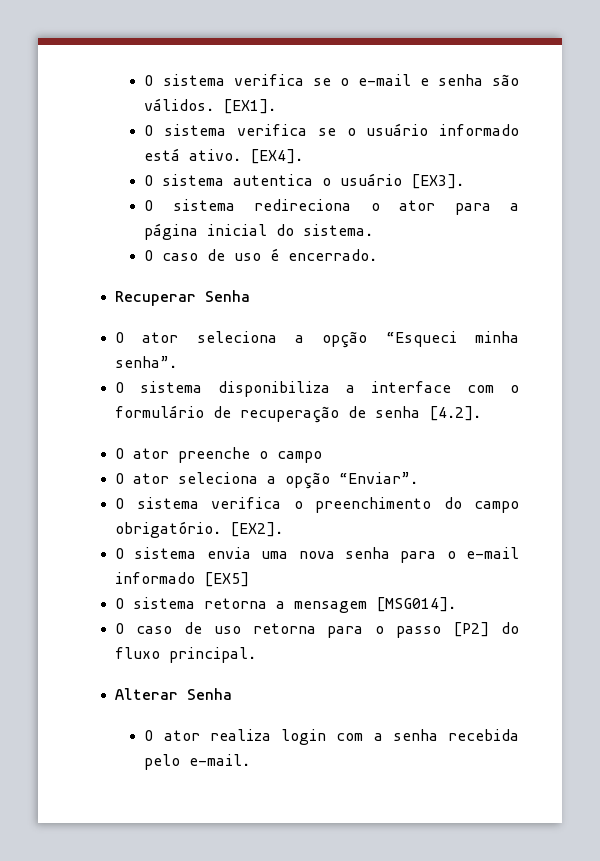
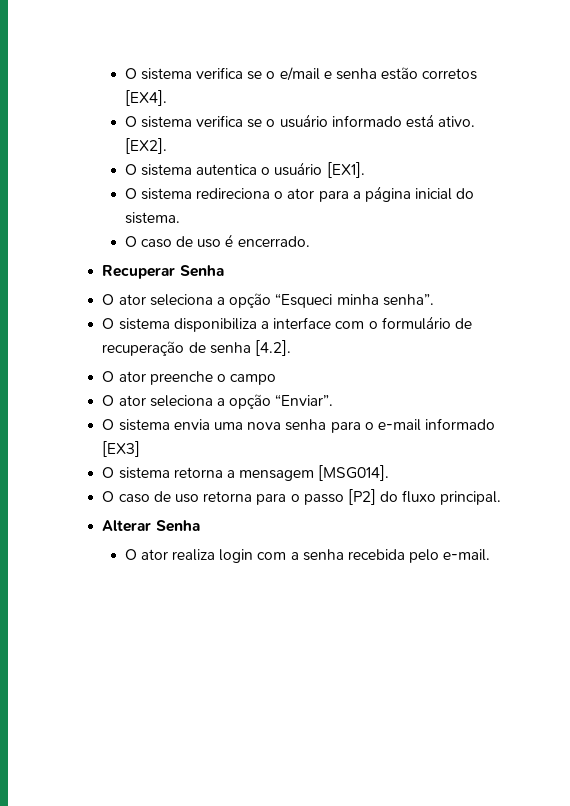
- O sistema verifica se o e-mail e senha são válidos. [EX1].
+ O sistema verifica se o e/mail e senha estão corretos [EX4].
- [EX4].
+ [EX2].
- O sistema autentica o usuário [EX3].
+ O sistema autentica o usuário [EX1].
- O sistema verifica o preenchimento do campo obrigatório. [EX2].
- O sistema envia uma nova senha para o e-mail informado [EX5]
+ O sistema envia uma nova senha para o e-mail informado [EX3]

